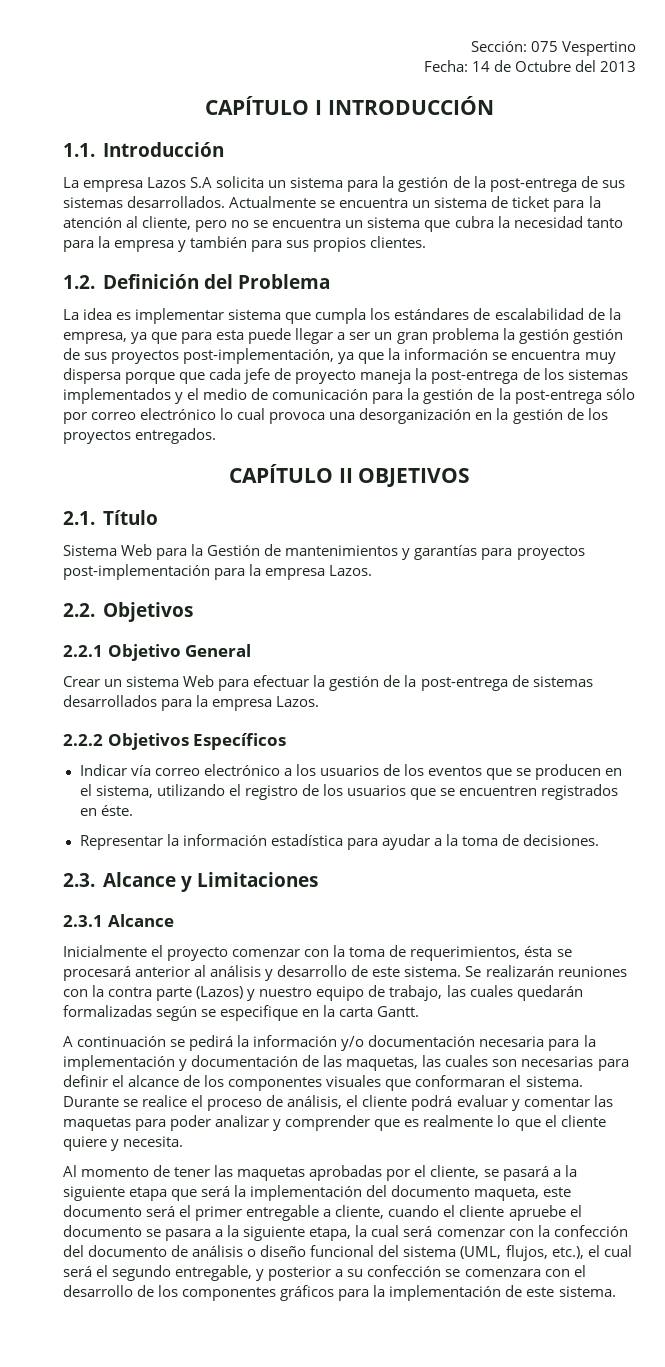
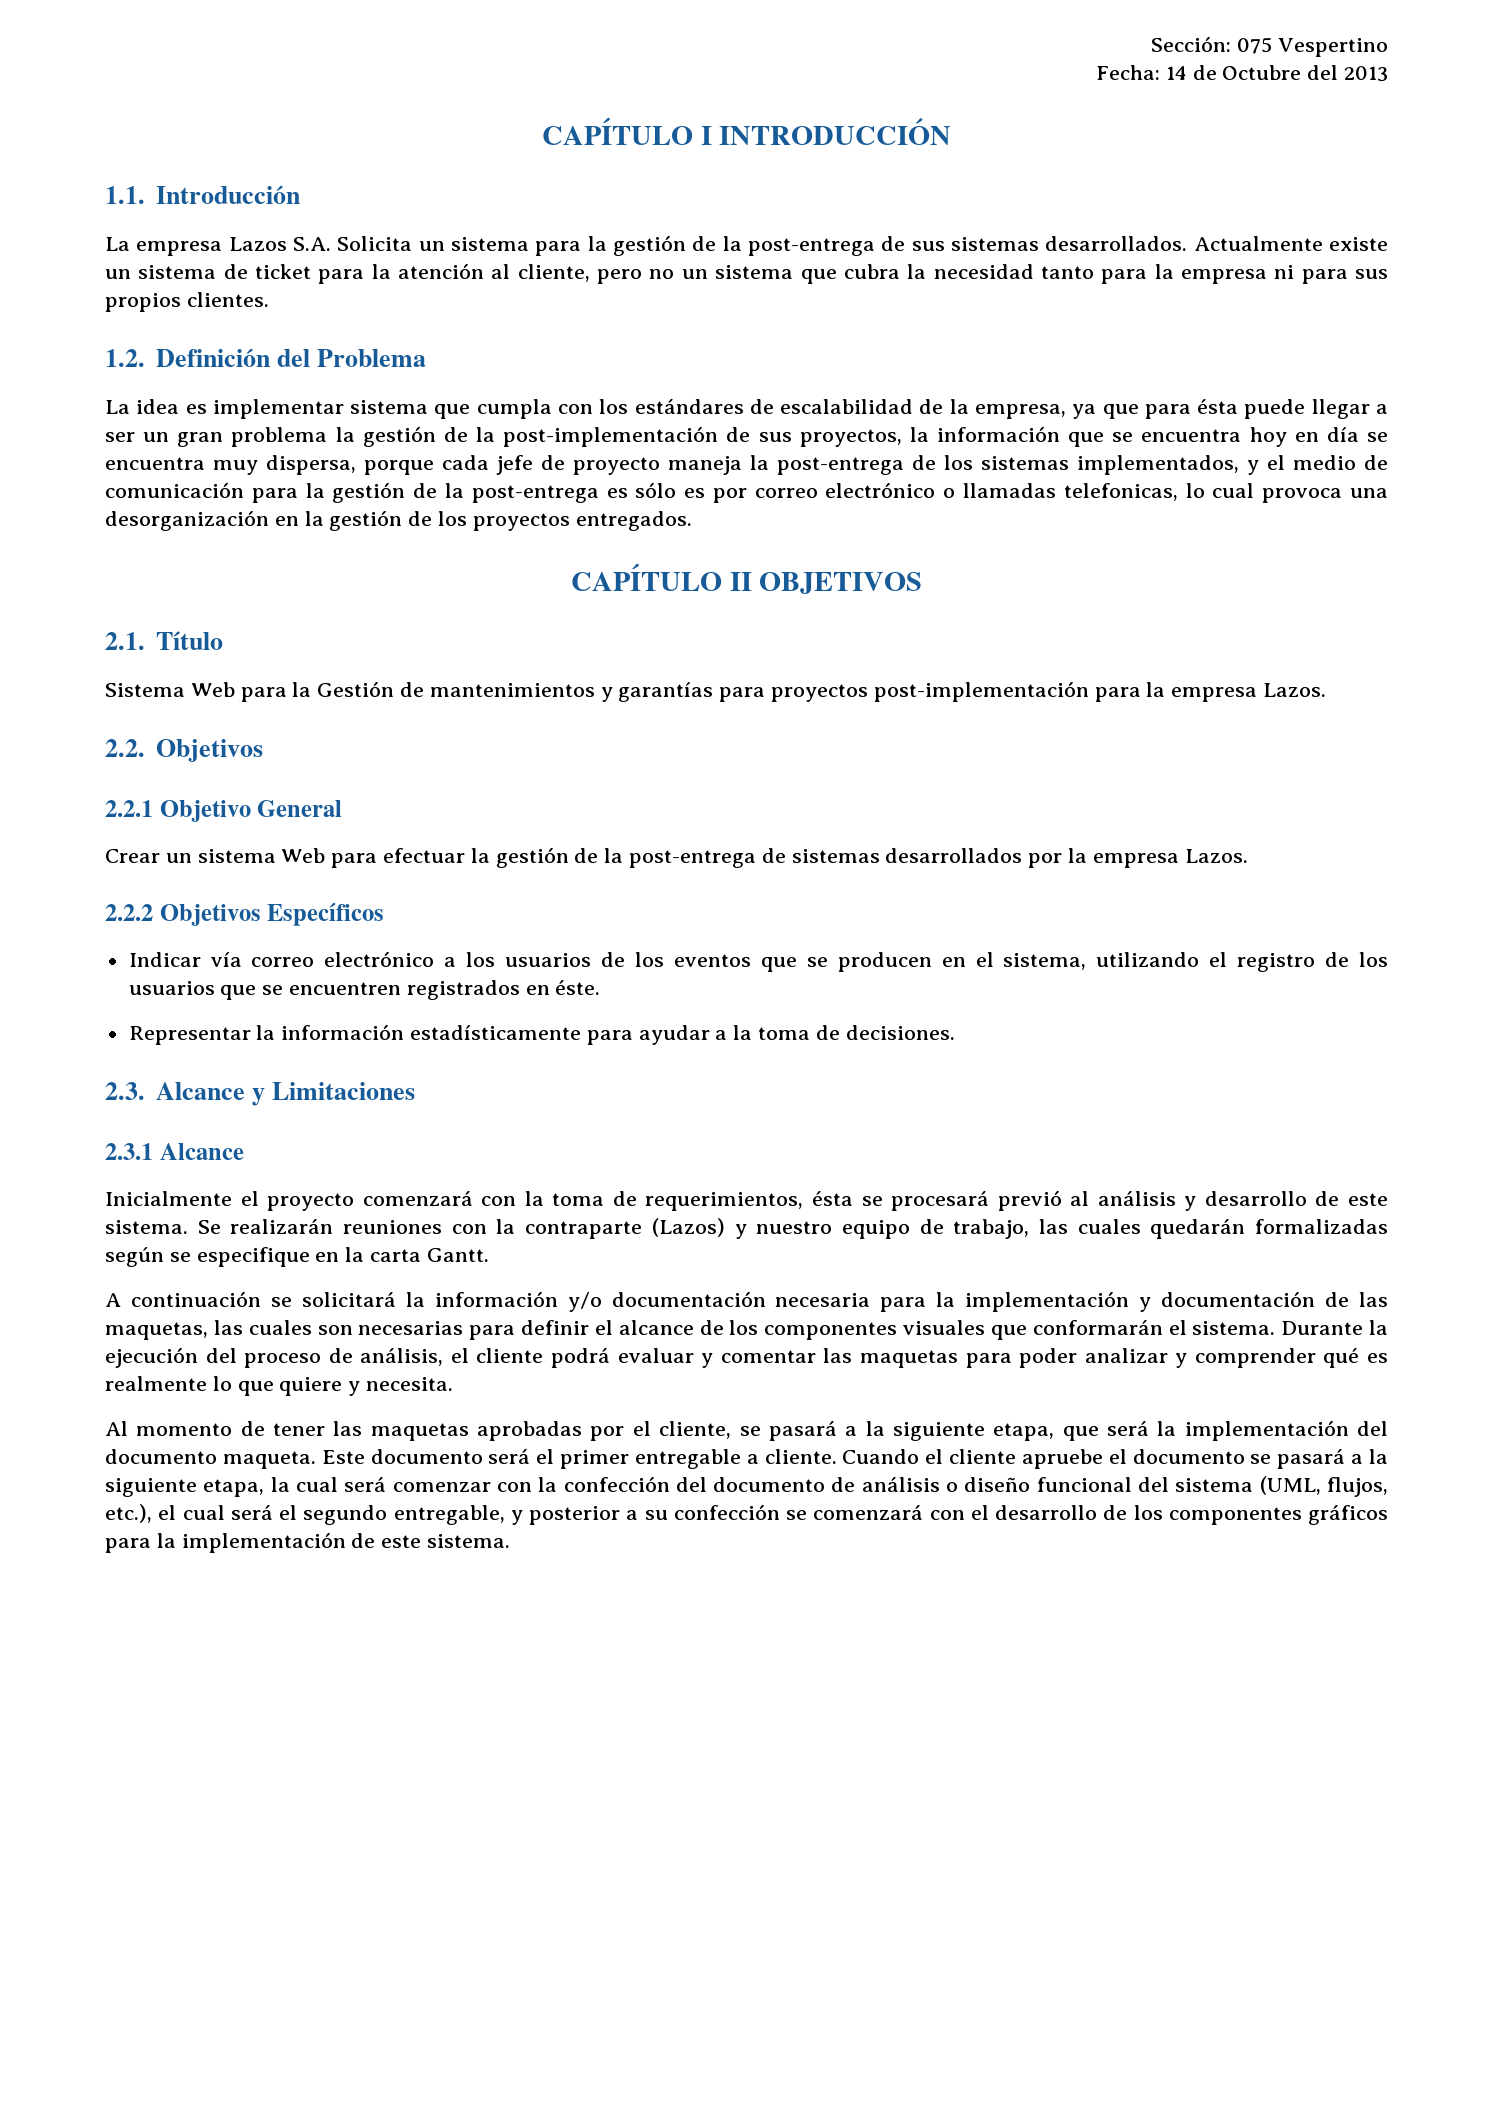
- La empresa Lazos S.A solicita un sistema para la gestión de la post-entrega de sus sistemas desarrollados.
+ La empresa Lazos S.A. Solicita un sistema para la gestión de la post-entrega de sus sistemas desarrollados.
- Actualmente se encuentra un sistema de ticket para la atención al cliente, pero no se encuentra un sistema que cubra la necesidad tanto para la empresa y también para sus propios clientes.
+ Actualmente existe un sistema de ticket para la atención al cliente, pero no un sistema que cubra la necesidad tanto para la empresa ni para sus propios clientes.
- La idea es implementar sistema que cumpla los estándares de escalabilidad de la empresa, ya que para esta puede llegar a ser un gran problema la gestión gestión de sus proyectos post-implementación, ya que la información se encuentra muy dispersa porque que cada jefe de proyecto maneja la post-entrega de los sistemas implementados y el medio de comunicación para la gestión de la post-entrega sólo por correo electrónico lo cual provoca una desorganización en la gestión de los proyectos entregados.
+ La idea es implementar sistema que cumpla con los estándares de escalabilidad de la empresa, ya que para ésta puede llegar a ser un gran problema la gestión de la post-implementación de sus proyectos, la información que se encuentra hoy en día se encuentra muy dispersa, porque cada jefe de proyecto maneja la post-entrega de los sistemas implementados, y el medio de comunicación para la gestión de la post-entrega es sólo es por correo electrónico o llamadas telefonicas, lo cual provoca una desorganización en la gestión de los proyectos entregados.
- Crear un sistema Web para efectuar la gestión de la post-entrega de sistemas desarrollados para la empresa Lazos.
+ Crear un sistema Web para efectuar la gestión de la post-entrega de sistemas desarrollados por la empresa Lazos.
- Representar la información estadística para ayudar a la toma de decisiones.
+ Representar la información estadísticamente para ayudar a la toma de decisiones.
- Inicialmente el proyecto comenzar con la toma de requerimientos, ésta se procesará anterior al análisis y desarrollo de este sistema.
+ Inicialmente el proyecto comenzará con la toma de requerimientos, ésta se procesará previó al análisis y desarrollo de este sistema.
- Se realizarán reuniones con la contra parte (Lazos) y nuestro equipo de trabajo, las cuales quedarán formalizadas según se especifique en la carta Gantt.
+ Se realizarán reuniones con la contraparte (Lazos) y nuestro equipo de trabajo, las cuales quedarán formalizadas según se especifique en la carta Gantt.
- A continuación se pedirá la información y/o documentación necesaria para la implementación y documentación de las maquetas, las cuales son necesarias para definir el alcance de los componentes visuales que conformaran el sistema.
+ A continuación se solicitará la información y/o documentación necesaria para la implementación y documentación de las maquetas, las cuales son necesarias para definir el alcance de los componentes visuales que conformarán el sistema.
- Durante se realice el proceso de análisis, el cliente podrá evaluar y comentar las maquetas para poder analizar y comprender que es realmente lo que el cliente quiere y necesita.
+ Durante la ejecución del proceso de análisis, el cliente podrá evaluar y comentar las maquetas para poder analizar y comprender qué es realmente lo que quiere y necesita.
- Al momento de tener las maquetas aprobadas por el cliente, se pasará a la siguiente etapa que será la implementación del documento maqueta, este documento será el primer entregable a cliente, cuando el cliente apruebe el documento se pasara a la siguiente etapa, la cual será comenzar con la confección del documento de análisis o diseño funcional del sistema (UML, flujos, etc.), el cual será el segundo entregable, y posterior a su confección se comenzara con el desarrollo de los componentes gráficos para la implementación de este sistema.
+ Al momento de tener las maquetas aprobadas por el cliente, se pasará a la siguiente etapa, que será la implementación del documento maqueta. Este documento será el primer entregable a cliente. Cuando el cliente apruebe el documento se pasará a la siguiente etapa, la cual será comenzar con la confección del documento de análisis o diseño funcional del sistema (UML, flujos, etc.), el cual será el segundo entregable, y posterior a su confección se comenzará con el desarrollo de los componentes gráficos para la implementación de este sistema.

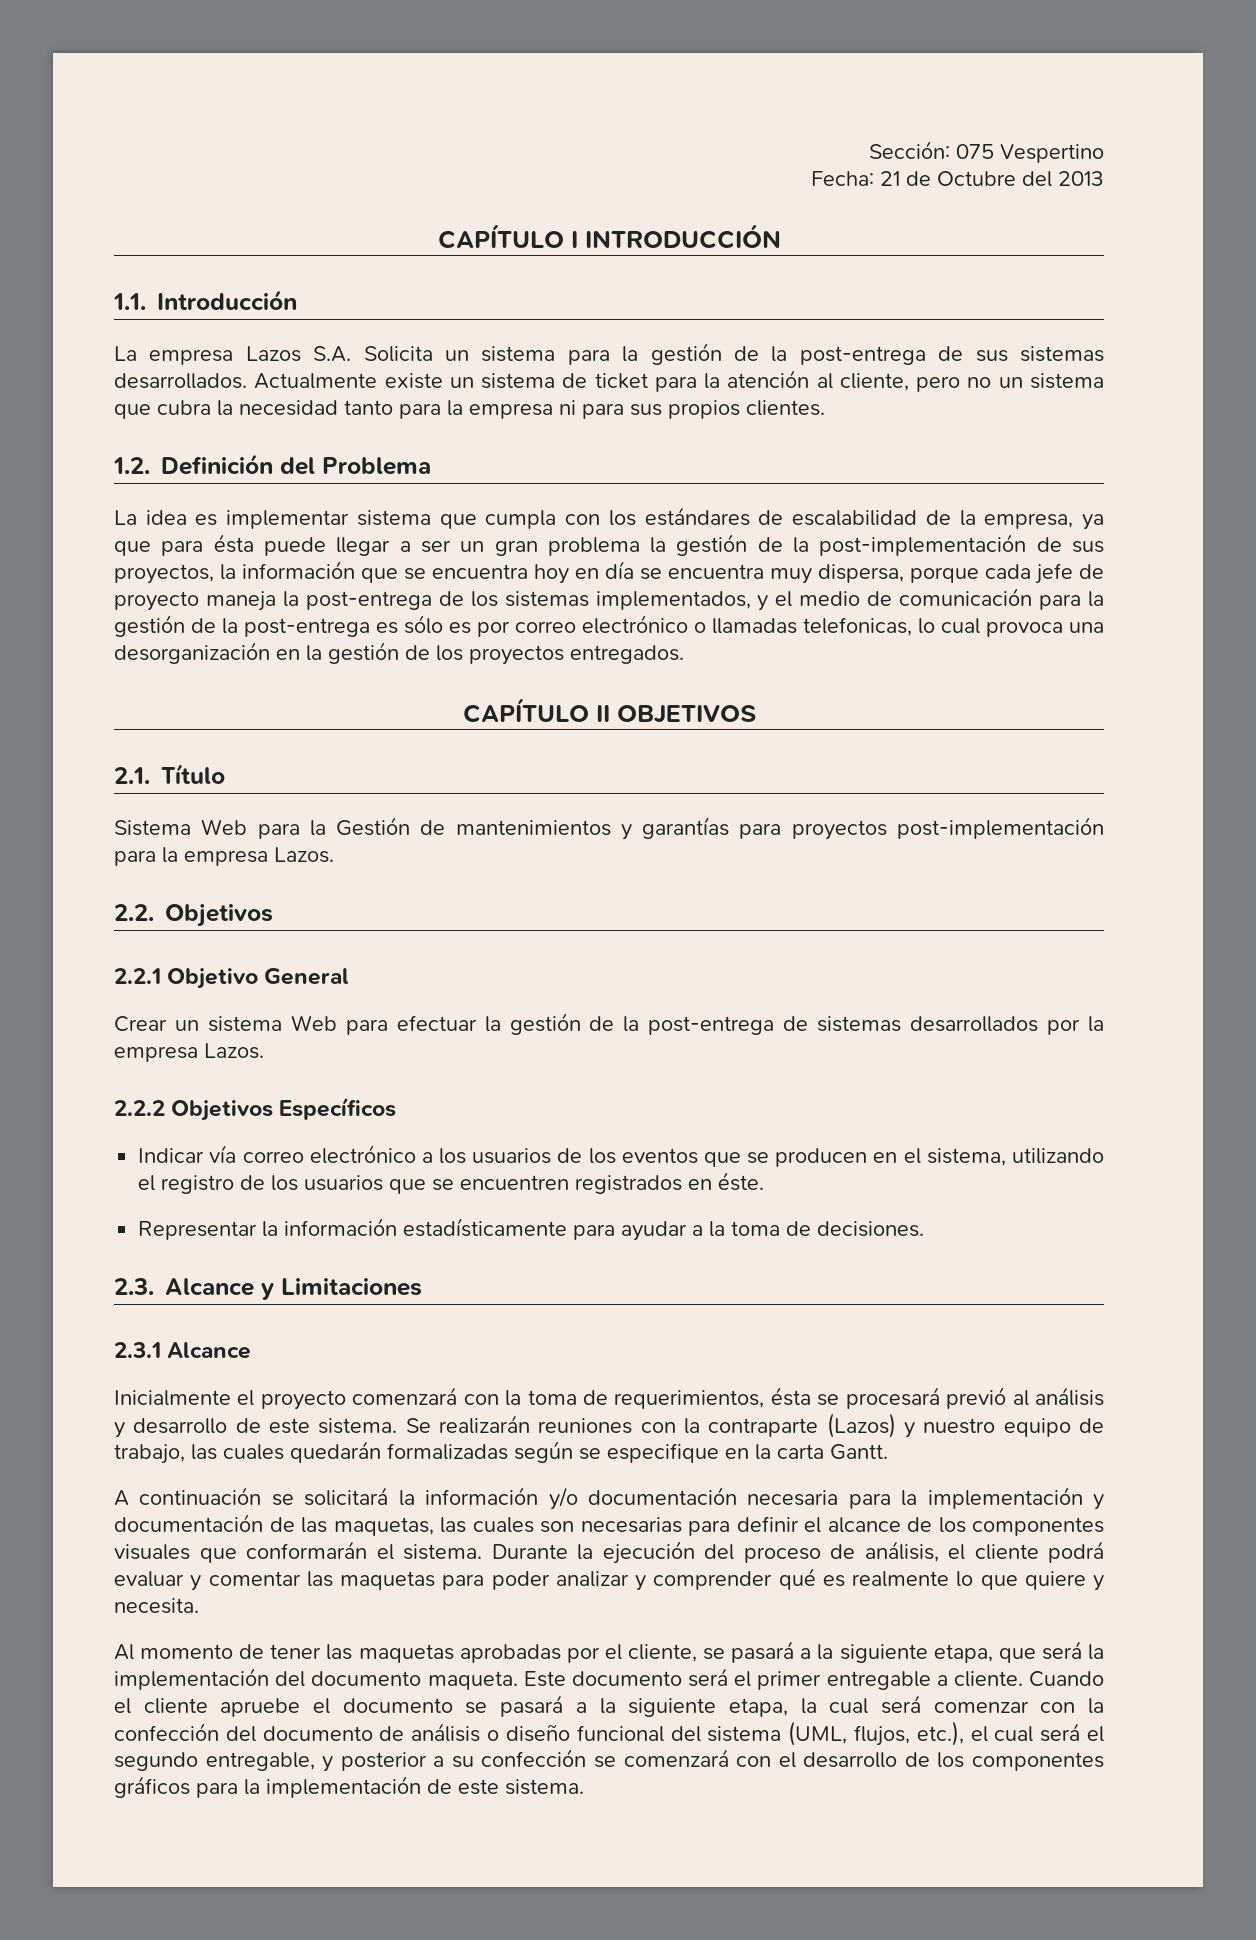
- Fecha: 14 de Octubre del 2013
+ Fecha: 21 de Octubre del 2013

